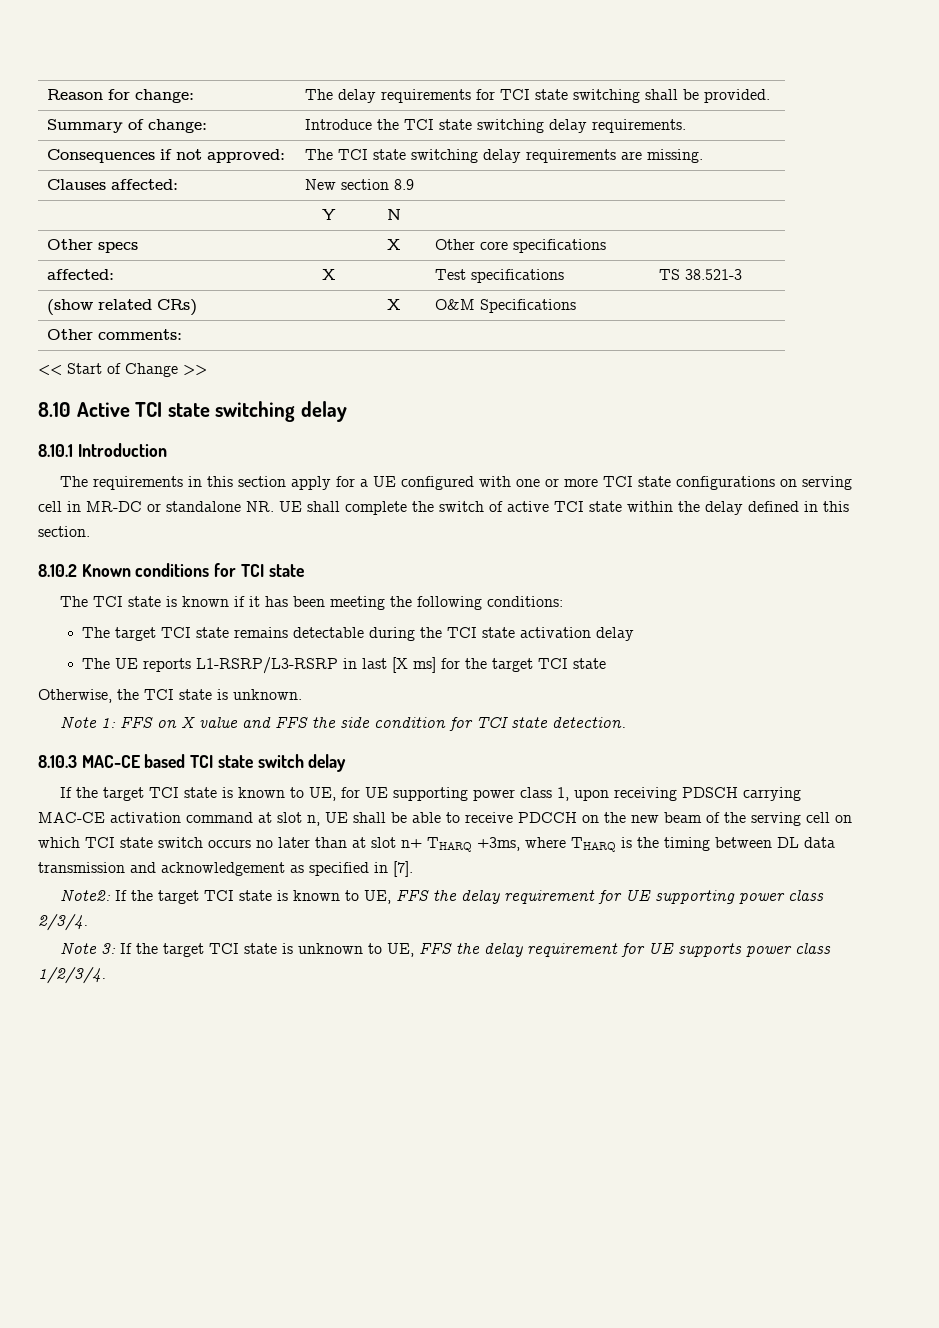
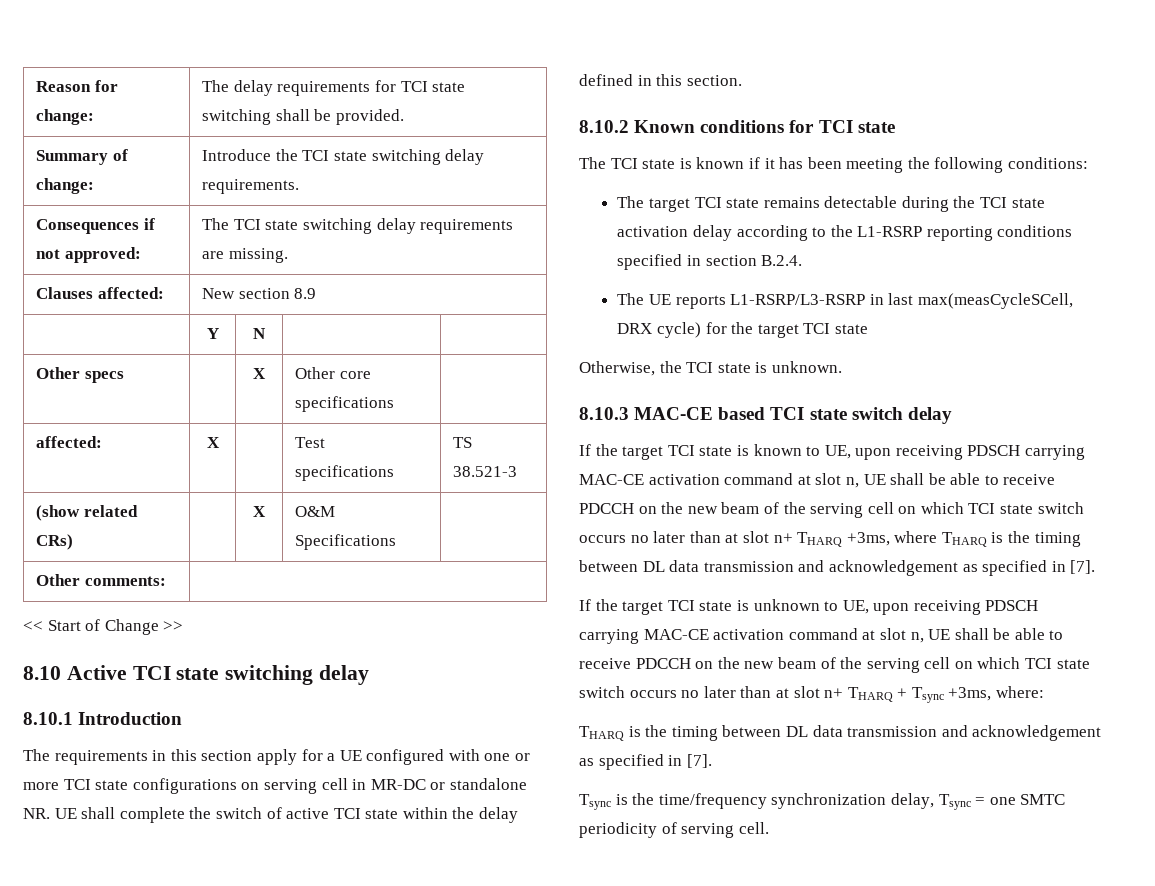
- The target TCI state remains detectable during the TCI state activation delay
+ The target TCI state remains detectable during the TCI state activation delay according to the L1-RSRP reporting conditions specified in section B.2.4.
- The UE reports L1-RSRP/L3-RSRP in last [X ms] for the target TCI state
+ The UE reports L1-RSRP/L3-RSRP in last max(measCycleSCell, DRX cycle) for the target TCI state
- Note 1: FFS on X value and FFS the side condition for TCI state detection.
- If the target TCI state is known to UE, for UE supporting power class 1, upon receiving PDSCH carrying MAC-CE activation command at slot n, UE shall be able to receive PDCCH on the new beam of the serving cell on which TCI state switch occurs no later than at slot n+ THARQ +3ms, where THARQ is the timing between DL data transmission and acknowledgement as specified in [7].
+ If the target TCI state is known to UE, upon receiving PDSCH carrying MAC-CE activation command at slot n, UE shall be able to receive PDCCH on the new beam of the serving cell on which TCI state switch occurs no later than at slot n+ THARQ +3ms, where THARQ is the timing between DL data transmission and acknowledgement as specified in [7].
- Note2: If the target TCI state is known to UE, FFS the delay requirement for UE supporting power class 2/3/4.
- Note 3: If the target TCI state is unknown to UE, FFS the delay requirement for UE supports power class 1/2/3/4.
+ If the target TCI state is unknown to UE, upon receiving PDSCH carrying MAC-CE activation command at slot n, UE shall be able to receive PDCCH on the new beam of the serving cell on which TCI state switch occurs no later than at slot n+ THARQ + Tsync +3ms, where:
+ THARQ is the timing between DL data transmission and acknowledgement as specified in [7].
+ Tsync is the time/frequency synchronization delay, Tsync = one SMTC periodicity of serving cell.

